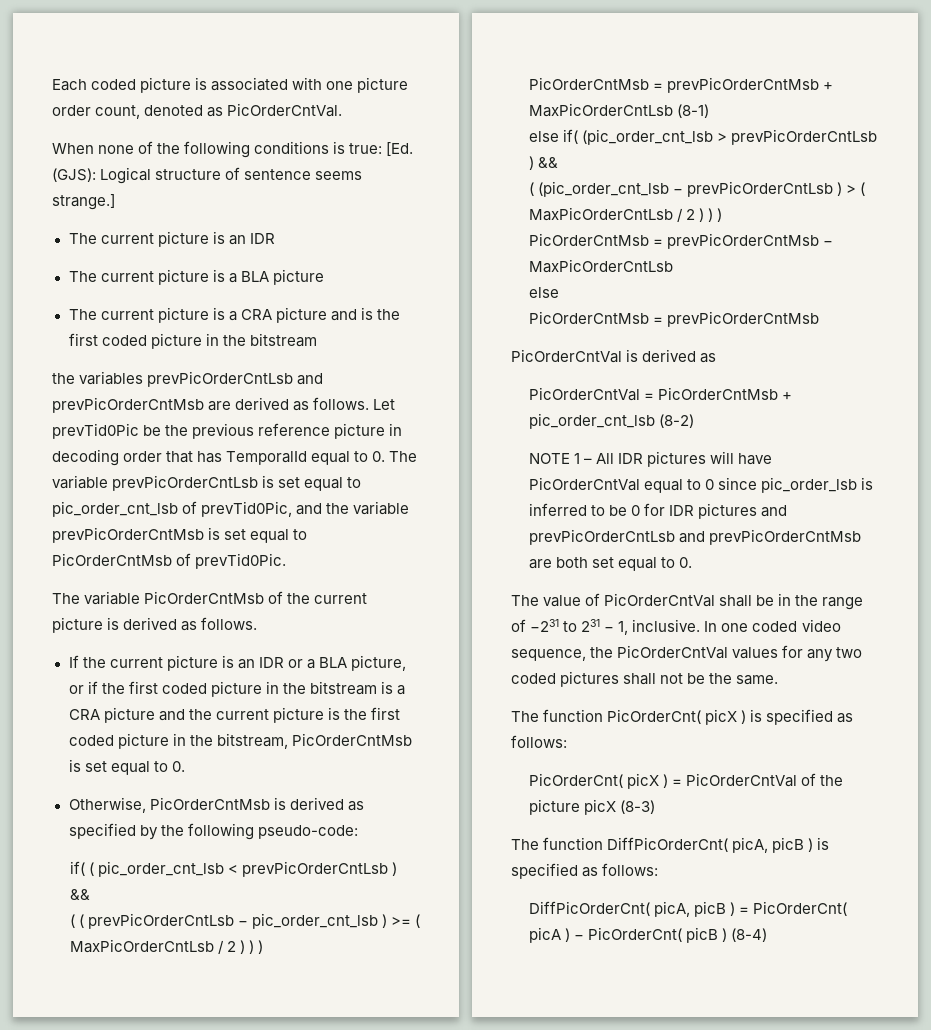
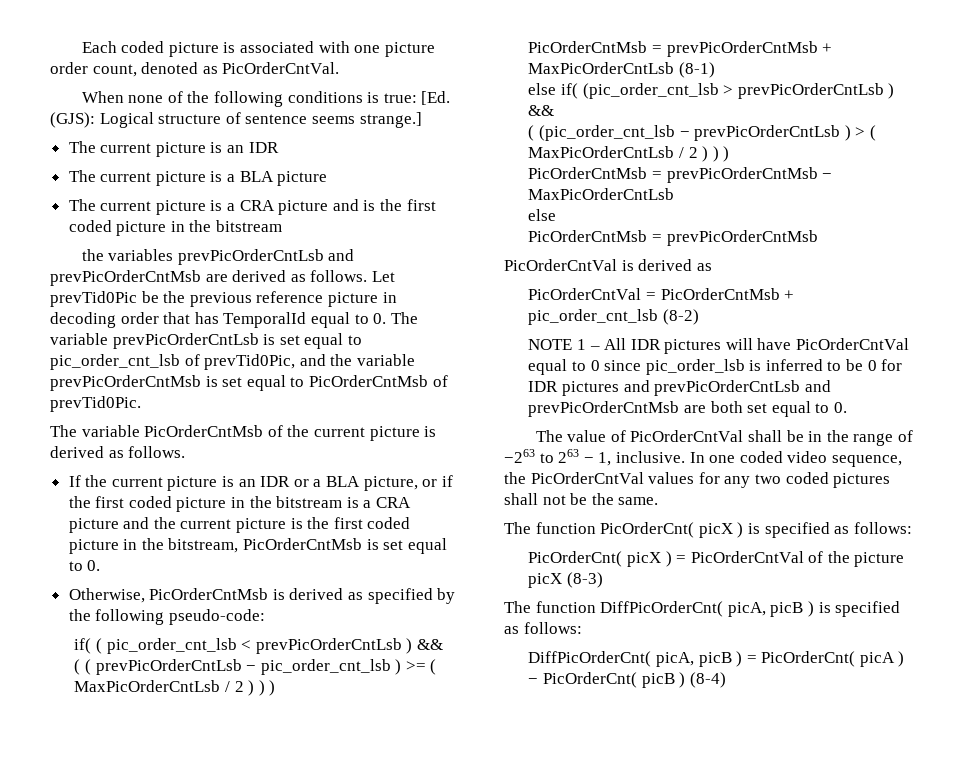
- The value of PicOrderCntVal shall be in the range of −231 to 231 − 1, inclusive.
+ The value of PicOrderCntVal shall be in the range of −263 to 263 − 1, inclusive.

